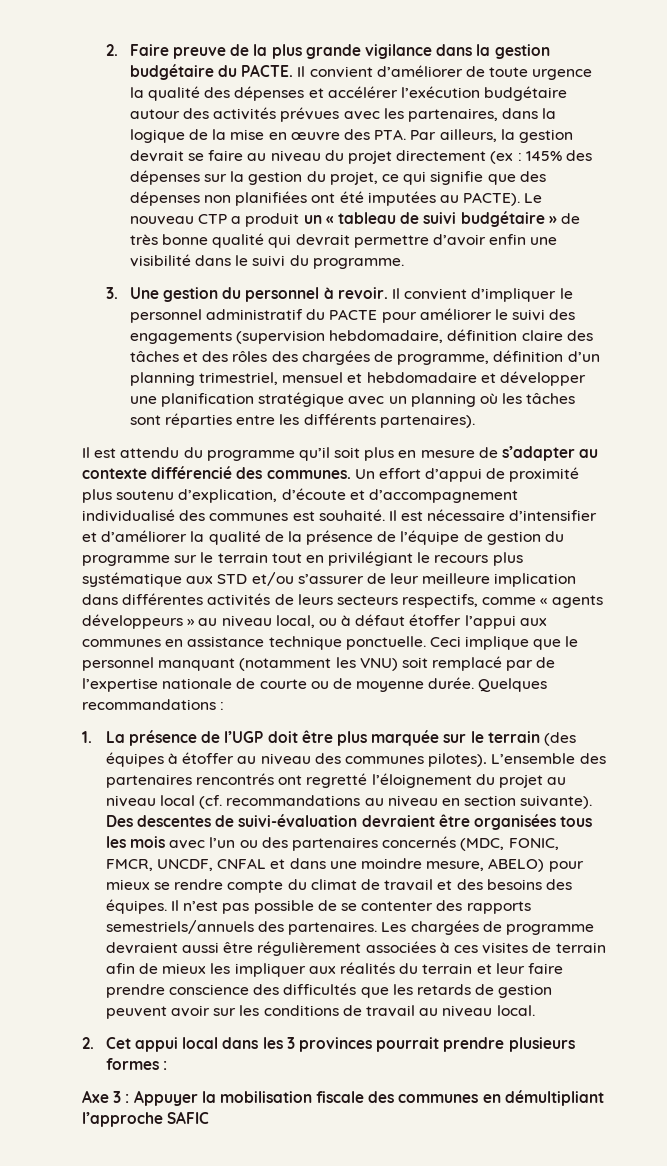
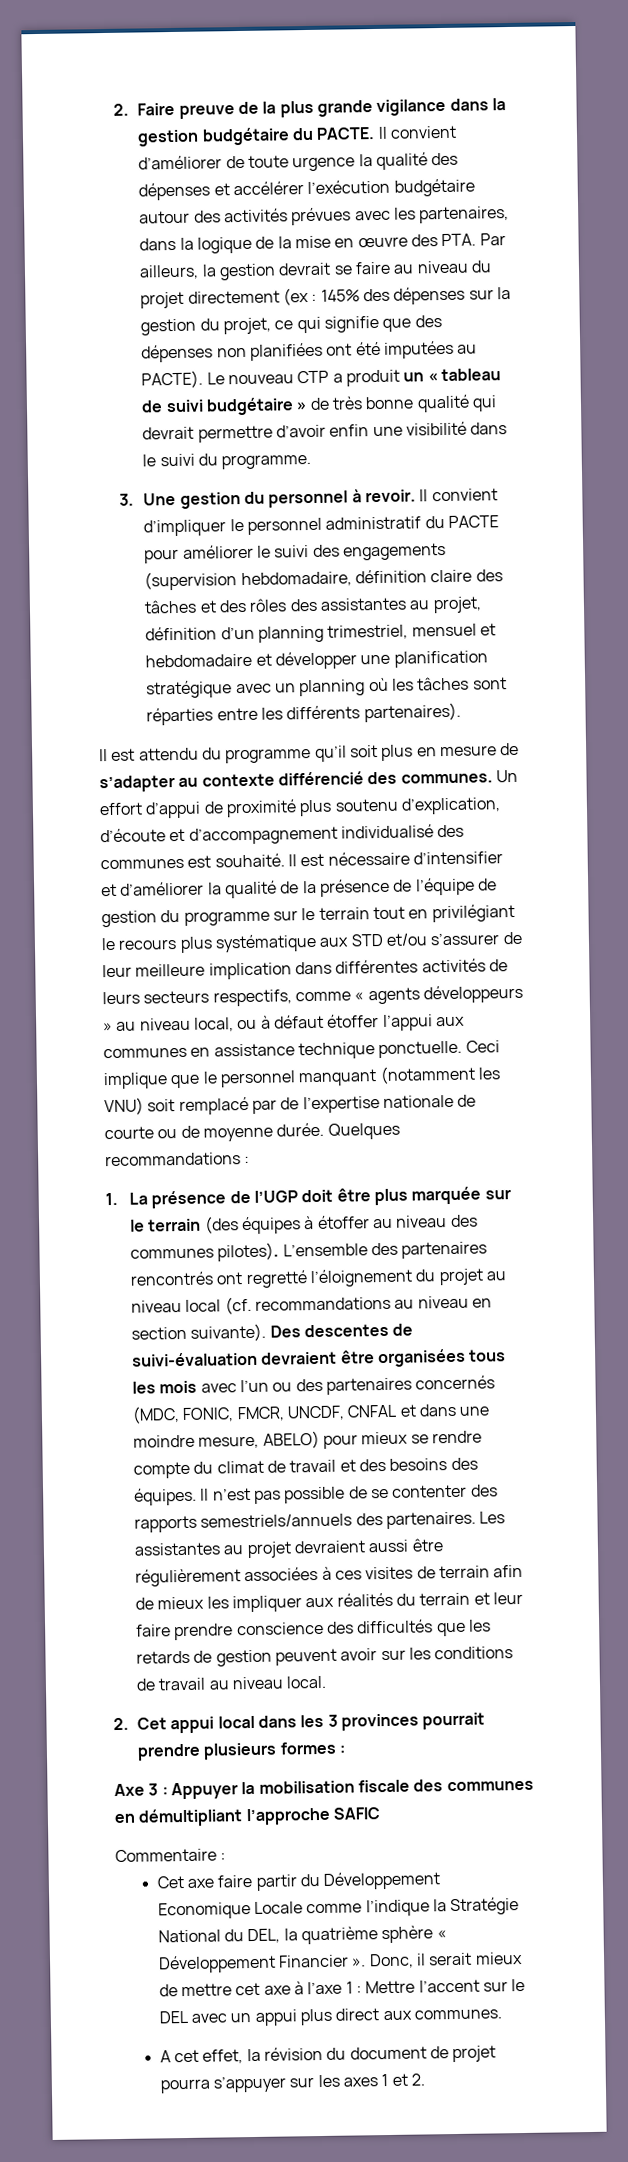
- Il convient d’impliquer le personnel administratif du PACTE pour améliorer le suivi des engagements (supervision hebdomadaire, définition claire des tâches et des rôles des chargées de programme, définition d’un planning trimestriel, mensuel et hebdomadaire et développer une planification stratégique avec un planning où les tâches sont réparties entre les différents partenaires).
+ Il convient d’impliquer le personnel administratif du PACTE pour améliorer le suivi des engagements (supervision hebdomadaire, définition claire des tâches et des rôles des assistantes au projet, définition d’un planning trimestriel, mensuel et hebdomadaire et développer une planification stratégique avec un planning où les tâches sont réparties entre les différents partenaires).
- Les chargées de programme devraient aussi être régulièrement associées à ces visites de terrain afin de mieux les impliquer aux réalités du terrain et leur faire prendre conscience des difficultés que les retards de gestion peuvent avoir sur les conditions de travail au niveau local.
+ Les assistantes au projet devraient aussi être régulièrement associées à ces visites de terrain afin de mieux les impliquer aux réalités du terrain et leur faire prendre conscience des difficultés que les retards de gestion peuvent avoir sur les conditions de travail au niveau local.
+ Commentaire :
+ Cet axe faire partir du Développement Economique Locale comme l’indique la Stratégie National du DEL, la quatrième sphère « Développement Financier ». Donc, il serait mieux de mettre cet axe à l’axe 1 : Mettre l’accent sur le DEL avec un appui plus direct aux communes.
+ A cet effet, la révision du document de projet pourra s’appuyer sur les axes 1 et 2.

